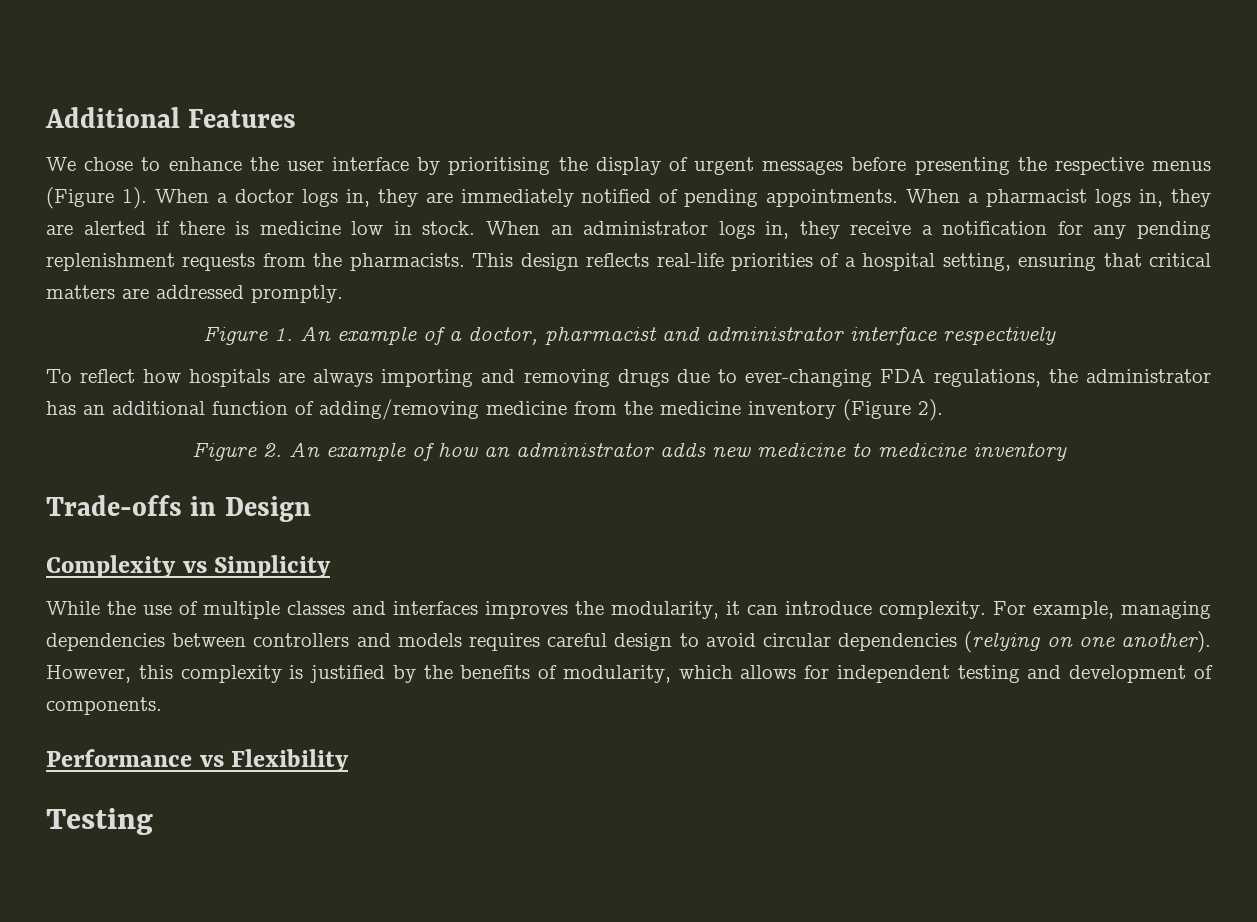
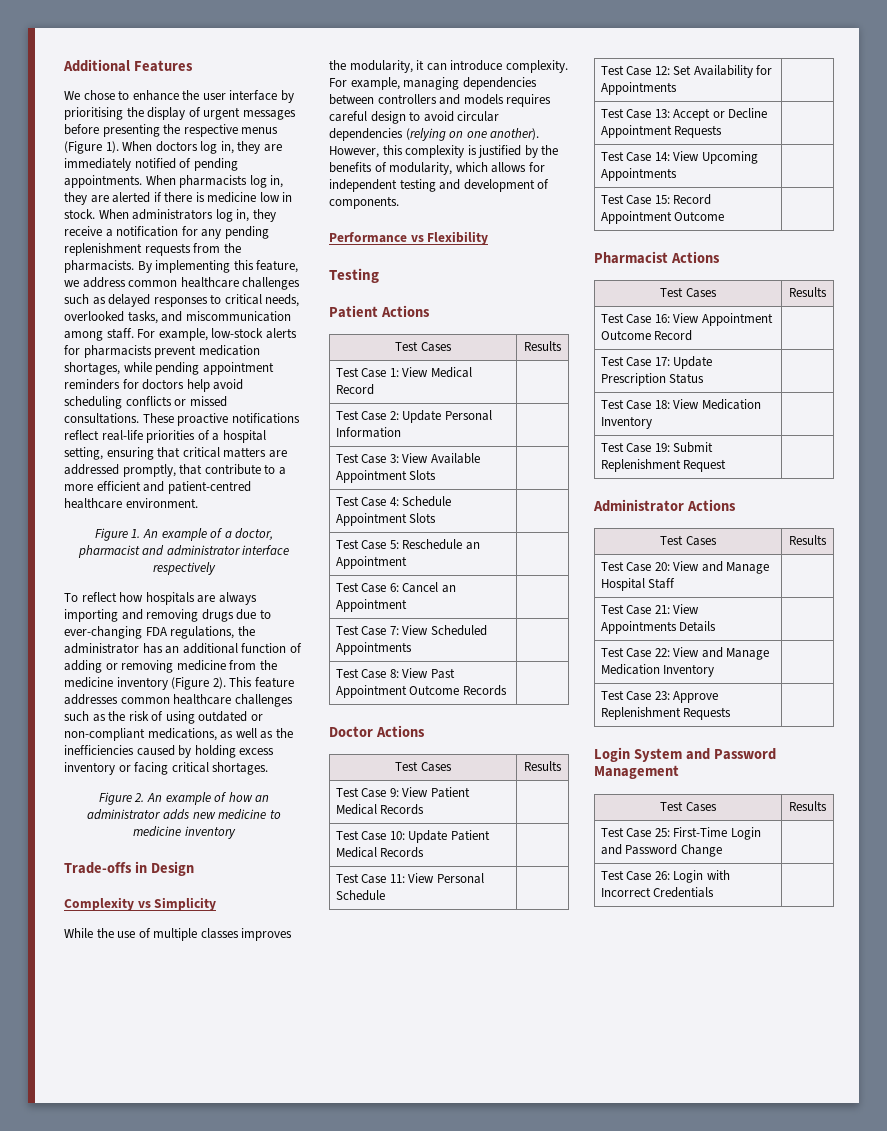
- When a doctor logs in, they are immediately notified of pending appointments.
+ When doctors log in, they are immediately notified of pending appointments.
- When a pharmacist logs in, they are alerted if there is medicine low in stock.
+ When pharmacists log in, they are alerted if there is medicine low in stock.
- When an administrator logs in, they receive a notification for any pending replenishment requests from the pharmacists.
+ When administrators log in, they receive a notification for any pending replenishment requests from the pharmacists.
- This design reflects real-life priorities of a hospital setting, ensuring that critical matters are addressed promptly.
+ By implementing this feature, we address common healthcare challenges such as delayed responses to critical needs, overlooked tasks, and miscommunication among staff. For example, low-stock alerts for pharmacists prevent medication shortages, while pending appointment reminders for doctors help avoid scheduling conflicts or missed consultations. These proactive notifications reflect real-life priorities of a hospital setting, ensuring that critical matters are addressed promptly, that contribute to a more efficient and patient-centred healthcare environment.
- To reflect how hospitals are always importing and removing drugs due to ever-changing FDA regulations, the administrator has an additional function of adding/removing medicine from the medicine inventory (Figure 2).
+ To reflect how hospitals are always importing and removing drugs due to ever-changing FDA regulations, the administrator has an additional function of adding or removing medicine from the medicine inventory (Figure 2). This feature addresses common healthcare challenges such as the risk of using outdated or non-compliant medications, as well as the inefficiencies caused by holding excess inventory or facing critical shortages.
- While the use of multiple classes and interfaces improves the modularity, it can introduce complexity.
+ While the use of multiple classes improves the modularity, it can introduce complexity.
+ Patient Actions
+ Test Cases | Results
+ Test Case 1: View Medical Record |
+ Test Case 2: Update Personal Information |
+ Test Case 3: View Available Appointment Slots |
+ Test Case 4: Schedule Appointment Slots |
+ Test Case 5: Reschedule an Appointment |
+ Test Case 6: Cancel an Appointment |
+ Test Case 7: View Scheduled Appointments |
+ Test Case 8: View Past Appointment Outcome Records |
+ Doctor Actions
+ Test Cases | Results
+ Test Case 9: View Patient Medical Records |
+ Test Case 10: Update Patient Medical Records |
+ Test Case 11: View Personal Schedule |
+ Test Case 12: Set Availability for Appointments |
+ Test Case 13: Accept or Decline Appointment Requests |
+ Test Case 14: View Upcoming Appointments |
+ Test Case 15: Record Appointment Outcome |
+ Pharmacist Actions
+ Test Cases | Results
+ Test Case 16: View Appointment Outcome Record |
+ Test Case 17: Update Prescription Status |
+ Test Case 18: View Medication Inventory |
+ Test Case 19: Submit Replenishment Request |
+ Administrator Actions
+ Test Cases | Results
+ Test Case 20: View and Manage Hospital Staff |
+ Test Case 21: View Appointments Details |
+ Test Case 22: View and Manage Medication Inventory |
+ Test Case 23: Approve Replenishment Requests |
+ Login System and Password Management
+ Test Cases | Results
+ Test Case 25: First-Time Login and Password Change |
+ Test Case 26: Login with Incorrect Credentials |

